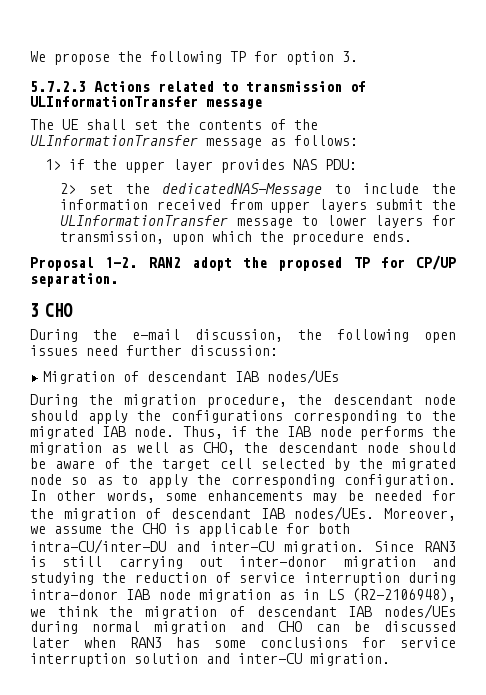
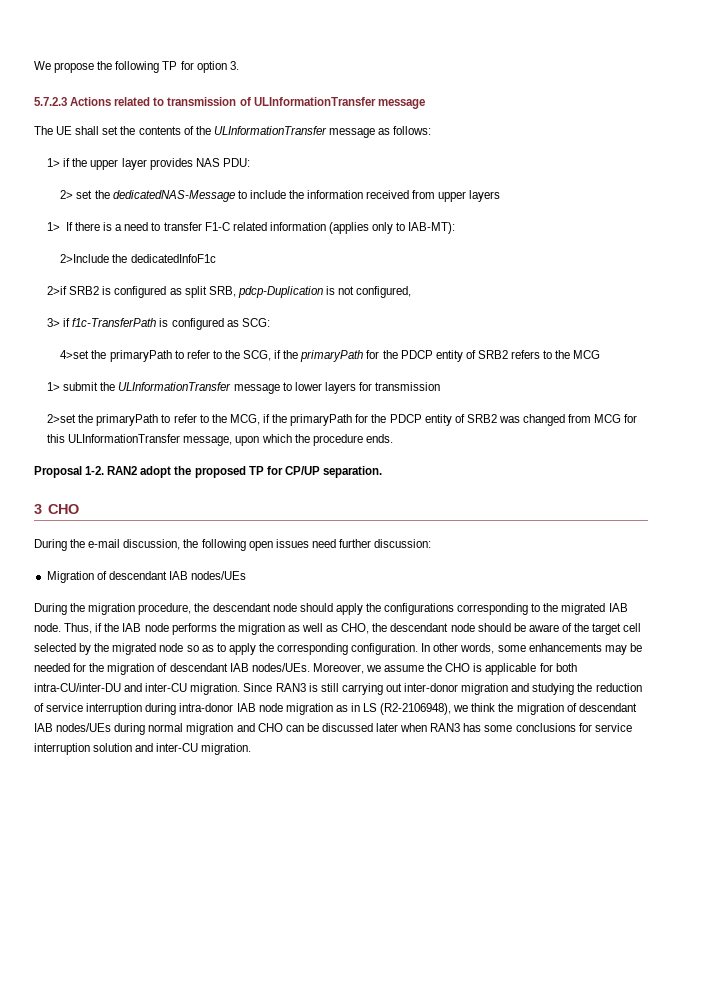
- 2> set the dedicatedNAS-Message to include the information received from upper layers submit the ULInformationTransfer message to lower layers for transmission, upon which the procedure ends.
+ 2> set the dedicatedNAS-Message to include the information received from upper layers
+ 1> If there is a need to transfer F1-C related information (applies only to IAB-MT):
+ 2>Include the dedicatedInfoF1c
+ 2>if SRB2 is configured as split SRB, pdcp-Duplication is not configured,
+ 3> if f1c-TransferPath is configured as SCG:
+ 4>set the primaryPath to refer to the SCG, if the primaryPath for the PDCP entity of SRB2 refers to the MCG
+ 1> submit the ULInformationTransfer message to lower layers for transmission
+ 2>set the primaryPath to refer to the MCG, if the primaryPath for the PDCP entity of SRB2 was changed from MCG for this ULInformationTransfer message, upon which the procedure ends.

